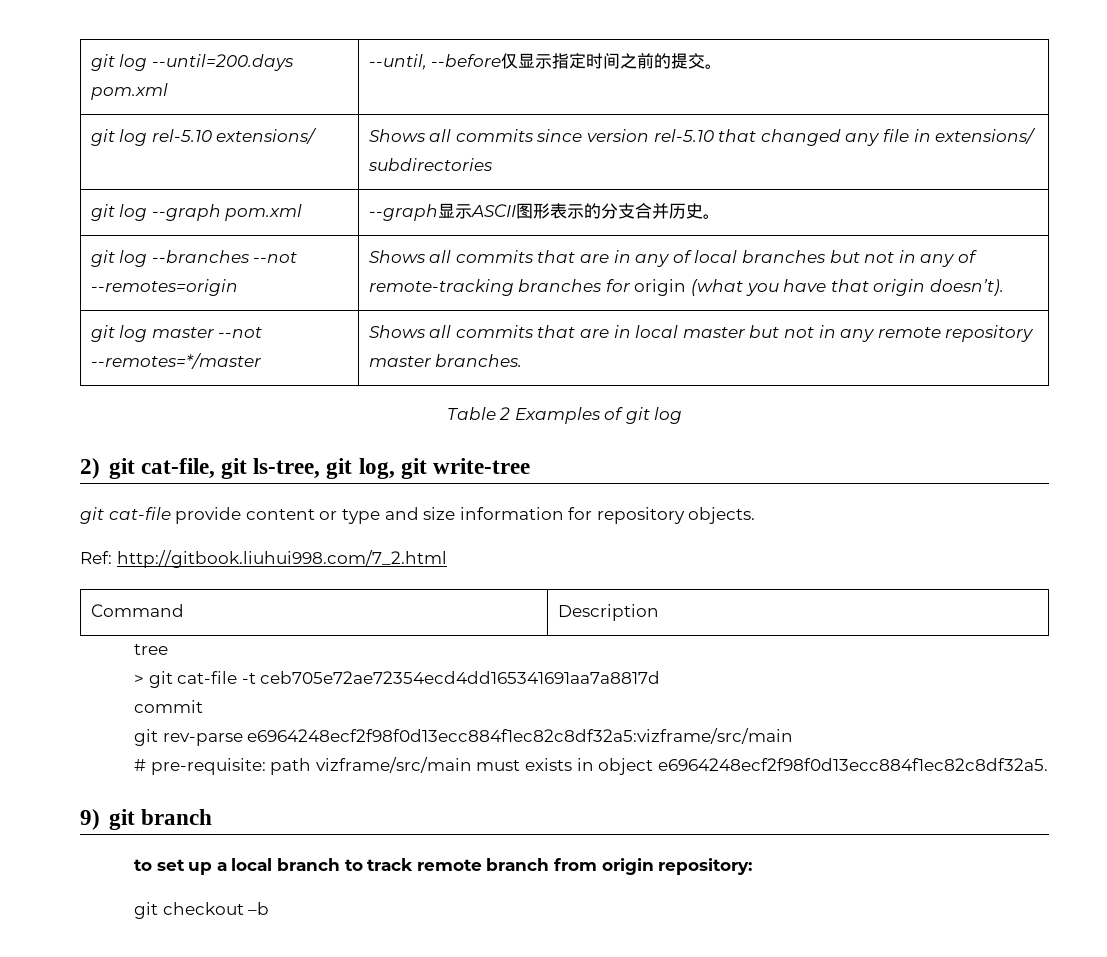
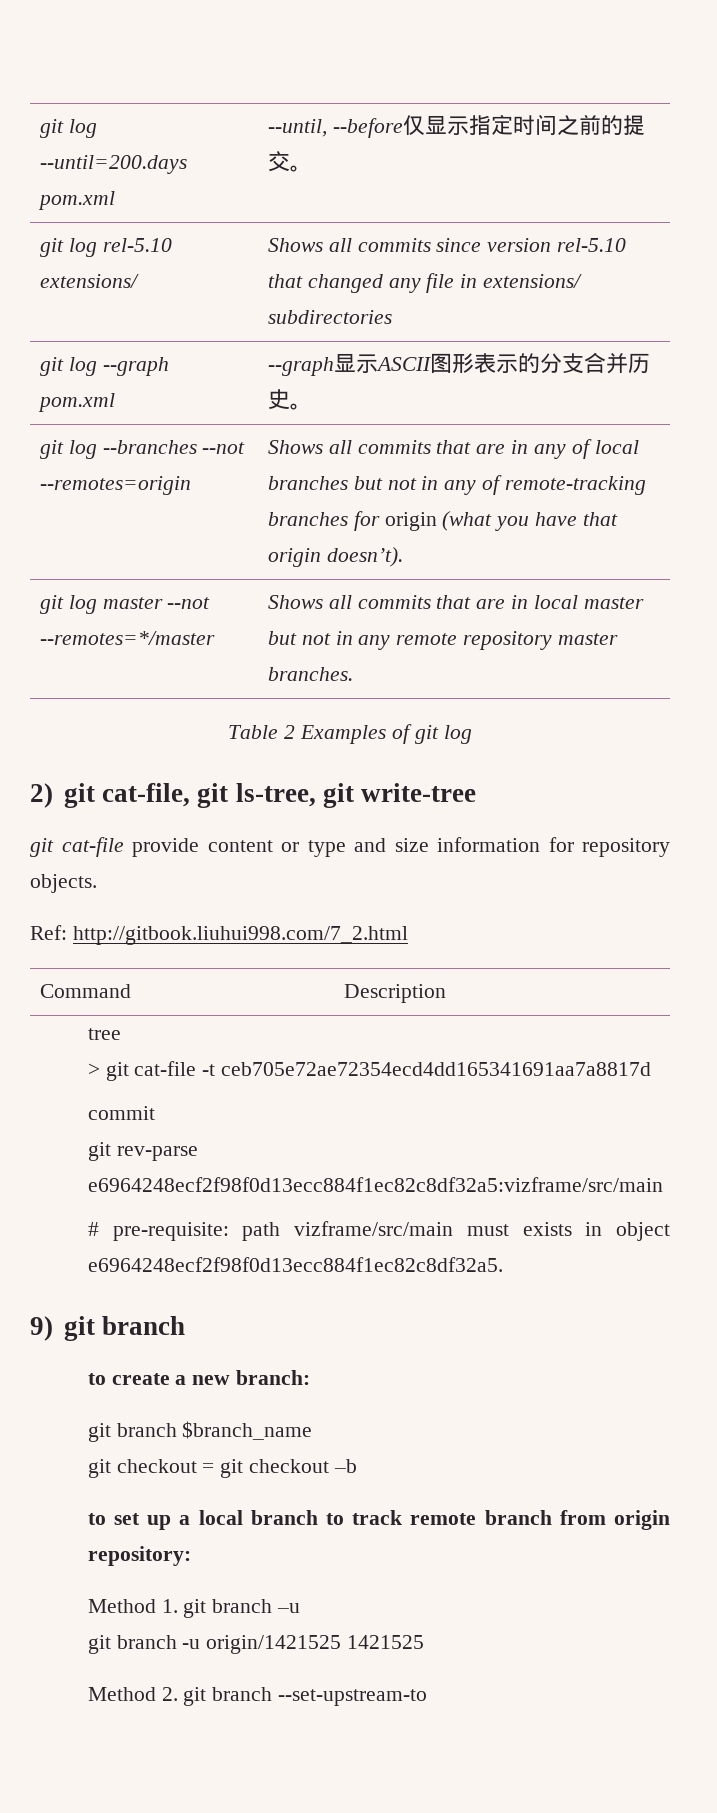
- 2) git cat-file, git ls-tree, git log, git write-tree
+ 2) git cat-file, git ls-tree, git write-tree
+ to create a new branch:
+ git branch $branch_name
+ git checkout = git checkout –b
- git checkout –b
+ Method 1. git branch –u
+ git branch -u origin/1421525 1421525
+ Method 2. git branch --set-upstream-to

